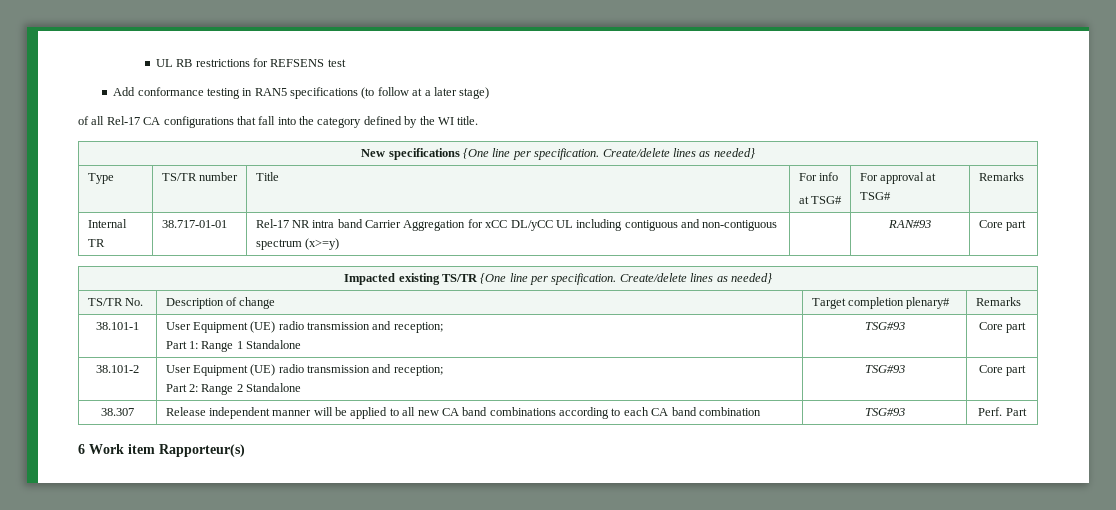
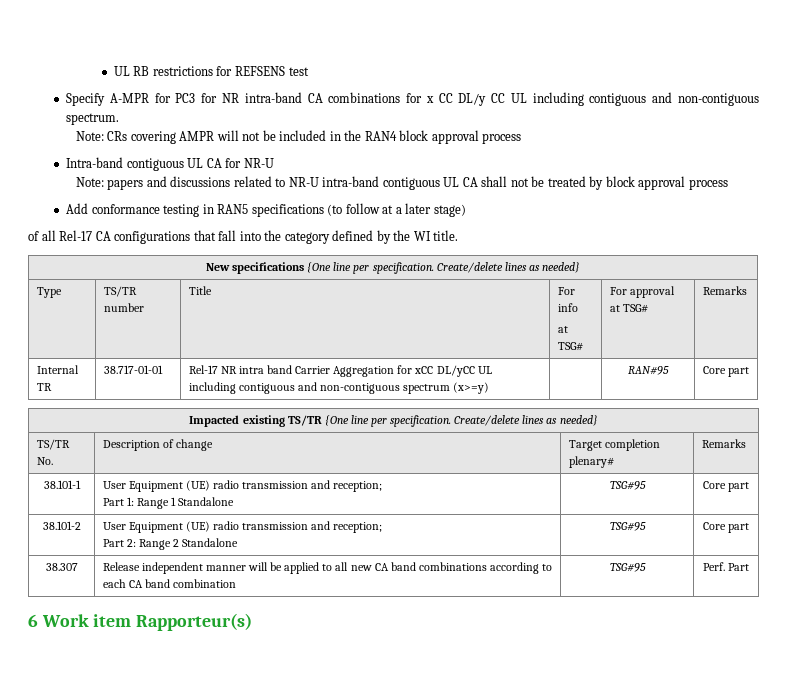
+ Specify A-MPR for PC3 for NR intra-band CA combinations for x CC DL/y CC UL including contiguous and non-contiguous spectrum.
+ Note: CRs covering AMPR will not be included in the RAN4 block approval process
+ Intra-band contiguous UL CA for NR-U
+ Note: papers and discussions related to NR-U intra-band contiguous UL CA shall not be treated by block approval process
- Internal TR | 38.717-01-01 | Rel-17 NR intra band Carrier Aggregation for xCC DL/yCC UL including contiguous and non-contiguous spectrum (x>=y) | | RAN#93 | Core part
+ Internal TR | 38.717-01-01 | Rel-17 NR intra band Carrier Aggregation for xCC DL/yCC UL including contiguous and non-contiguous spectrum (x>=y) | | RAN#95 | Core part
  38.101-1 | User Equipment (UE) radio transmission and reception;
- Part 1: Range 1 Standalone | TSG#93 | Core part
+ Part 1: Range 1 Standalone | TSG#95 | Core part
  38.101-2 | User Equipment (UE) radio transmission and reception;
- Part 2: Range 2 Standalone | TSG#93 | Core part
+ Part 2: Range 2 Standalone | TSG#95 | Core part
- 38.307 | Release independent manner will be applied to all new CA band combinations according to each CA band combination | TSG#93 | Perf. Part
+ 38.307 | Release independent manner will be applied to all new CA band combinations according to each CA band combination | TSG#95 | Perf. Part

